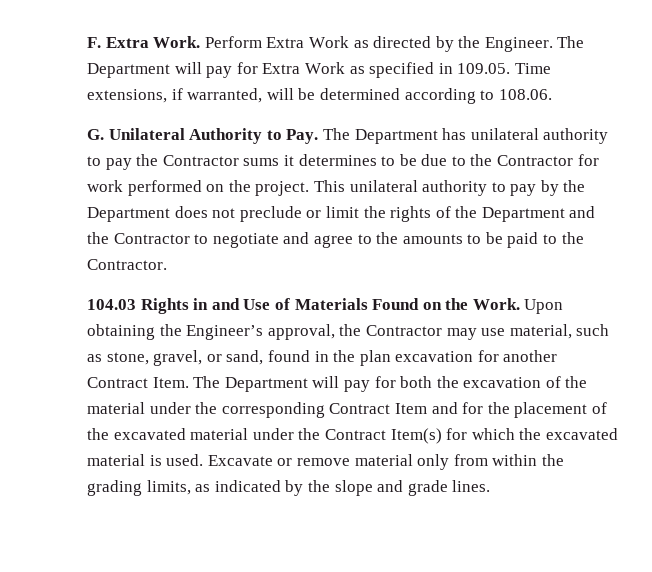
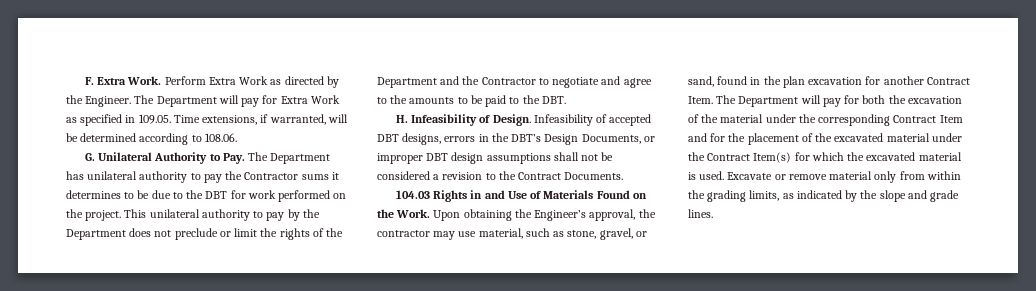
- G. Unilateral Authority to Pay. The Department has unilateral authority to pay the Contractor sums it determines to be due to the Contractor for work performed on the project.
+ G. Unilateral Authority to Pay. The Department has unilateral authority to pay the Contractor sums it determines to be due to the DBT for work performed on the project.
- This unilateral authority to pay by the Department does not preclude or limit the rights of the Department and the Contractor to negotiate and agree to the amounts to be paid to the Contractor.
+ This unilateral authority to pay by the Department does not preclude or limit the rights of the Department and the Contractor to negotiate and agree to the amounts to be paid to the DBT.
+ H. Infeasibility of Design. Infeasibility of accepted DBT designs, errors in the DBT’s Design Documents, or improper DBT design assumptions shall not be considered a revision to the Contract Documents.
- Upon obtaining the Engineer’s approval, the Contractor may use material, such as stone, gravel, or sand, found in the plan excavation for another Contract Item.
+ Upon obtaining the Engineer’s approval, the contractor may use material, such as stone, gravel, or sand, found in the plan excavation for another Contract Item.

